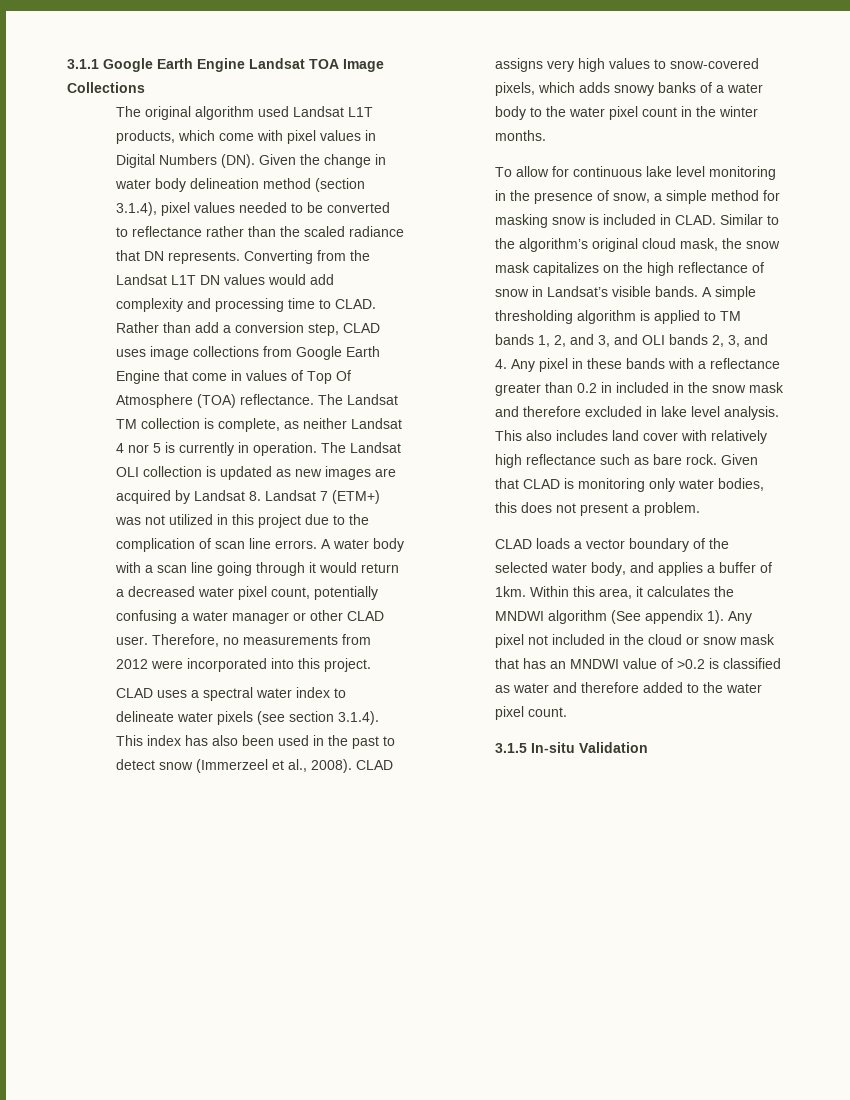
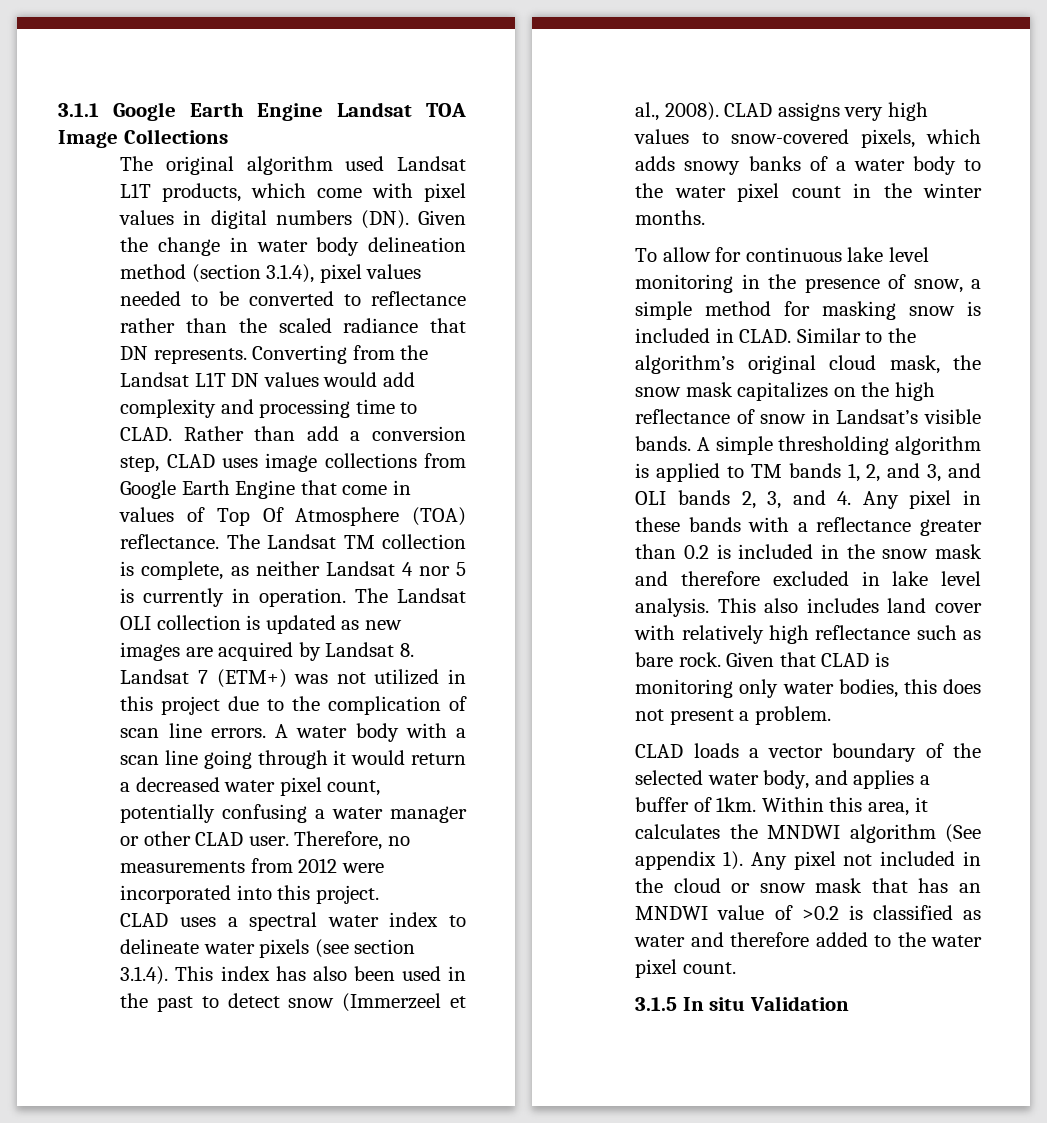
- The original algorithm used Landsat L1T products, which come with pixel values in Digital Numbers (DN). Given the change in water body delineation method (section 3.1.4), pixel values needed to be converted to reflectance rather than the scaled radiance that DN represents.
+ The original algorithm used Landsat L1T products, which come with pixel values in digital numbers (DN). Given the change in water body delineation method (section 3.1.4), pixel values needed to be converted to reflectance rather than the scaled radiance that DN represents.
- A simple thresholding algorithm is applied to TM bands 1, 2, and 3, and OLI bands 2, 3, and 4. Any pixel in these bands with a reflectance greater than 0.2 in included in the snow mask and therefore excluded in lake level analysis.
+ A simple thresholding algorithm is applied to TM bands 1, 2, and 3, and OLI bands 2, 3, and 4. Any pixel in these bands with a reflectance greater than 0.2 is included in the snow mask and therefore excluded in lake level analysis.
- 3.1.5 In-situ Validation
+ 3.1.5 In situ Validation

